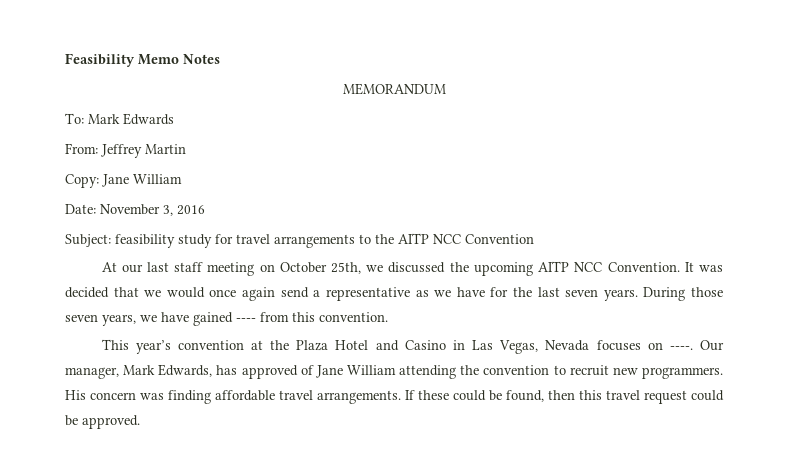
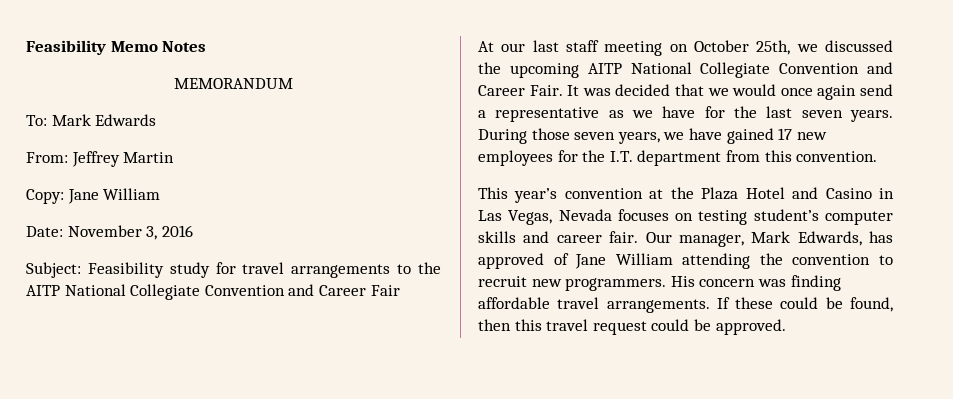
- Subject: feasibility study for travel arrangements to the AITP NCC Convention
+ Subject: Feasibility study for travel arrangements to the AITP National Collegiate Convention and Career Fair
- At our last staff meeting on October 25th, we discussed the upcoming AITP NCC Convention.
+ At our last staff meeting on October 25th, we discussed the upcoming AITP National Collegiate Convention and Career Fair.
- During those seven years, we have gained ---- from this convention.
+ During those seven years, we have gained 17 new employees for the I.T. department from this convention.
- This year’s convention at the Plaza Hotel and Casino in Las Vegas, Nevada focuses on ----.
+ This year’s convention at the Plaza Hotel and Casino in Las Vegas, Nevada focuses on testing student’s computer skills and career fair.

